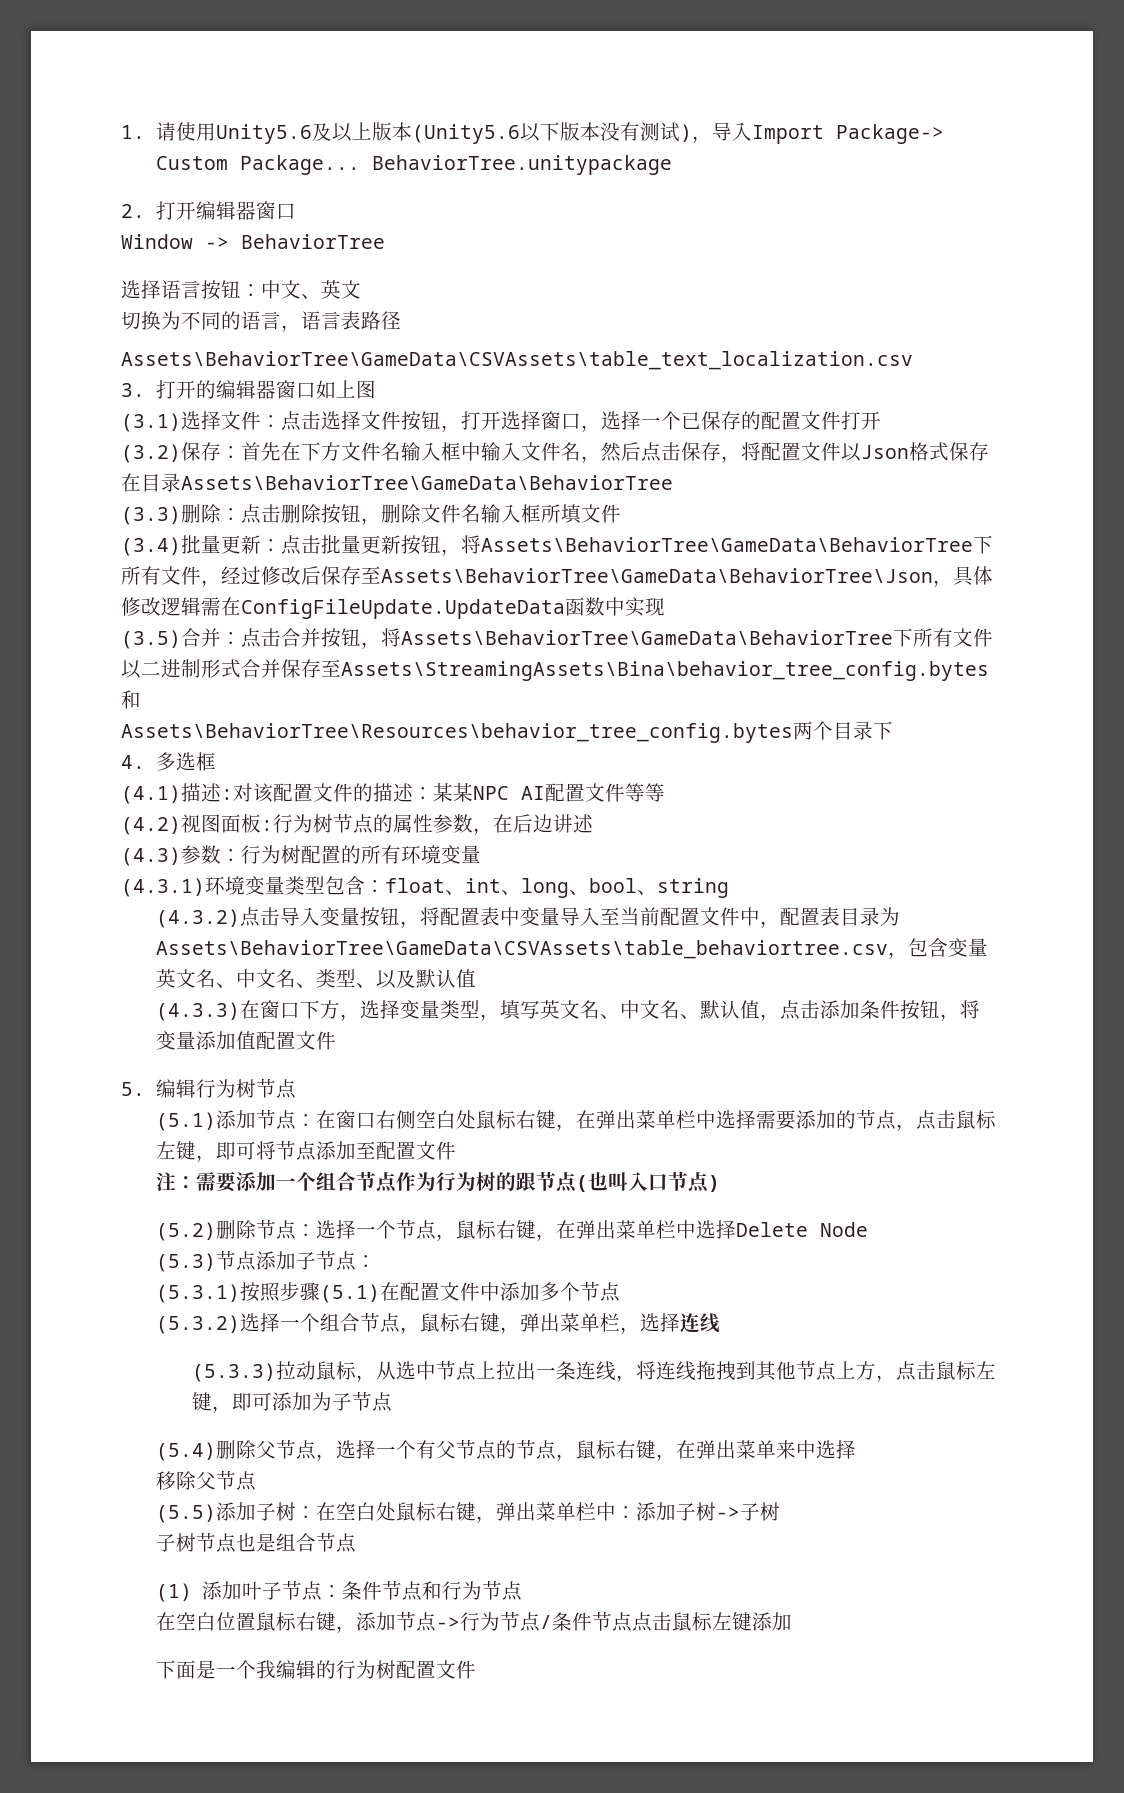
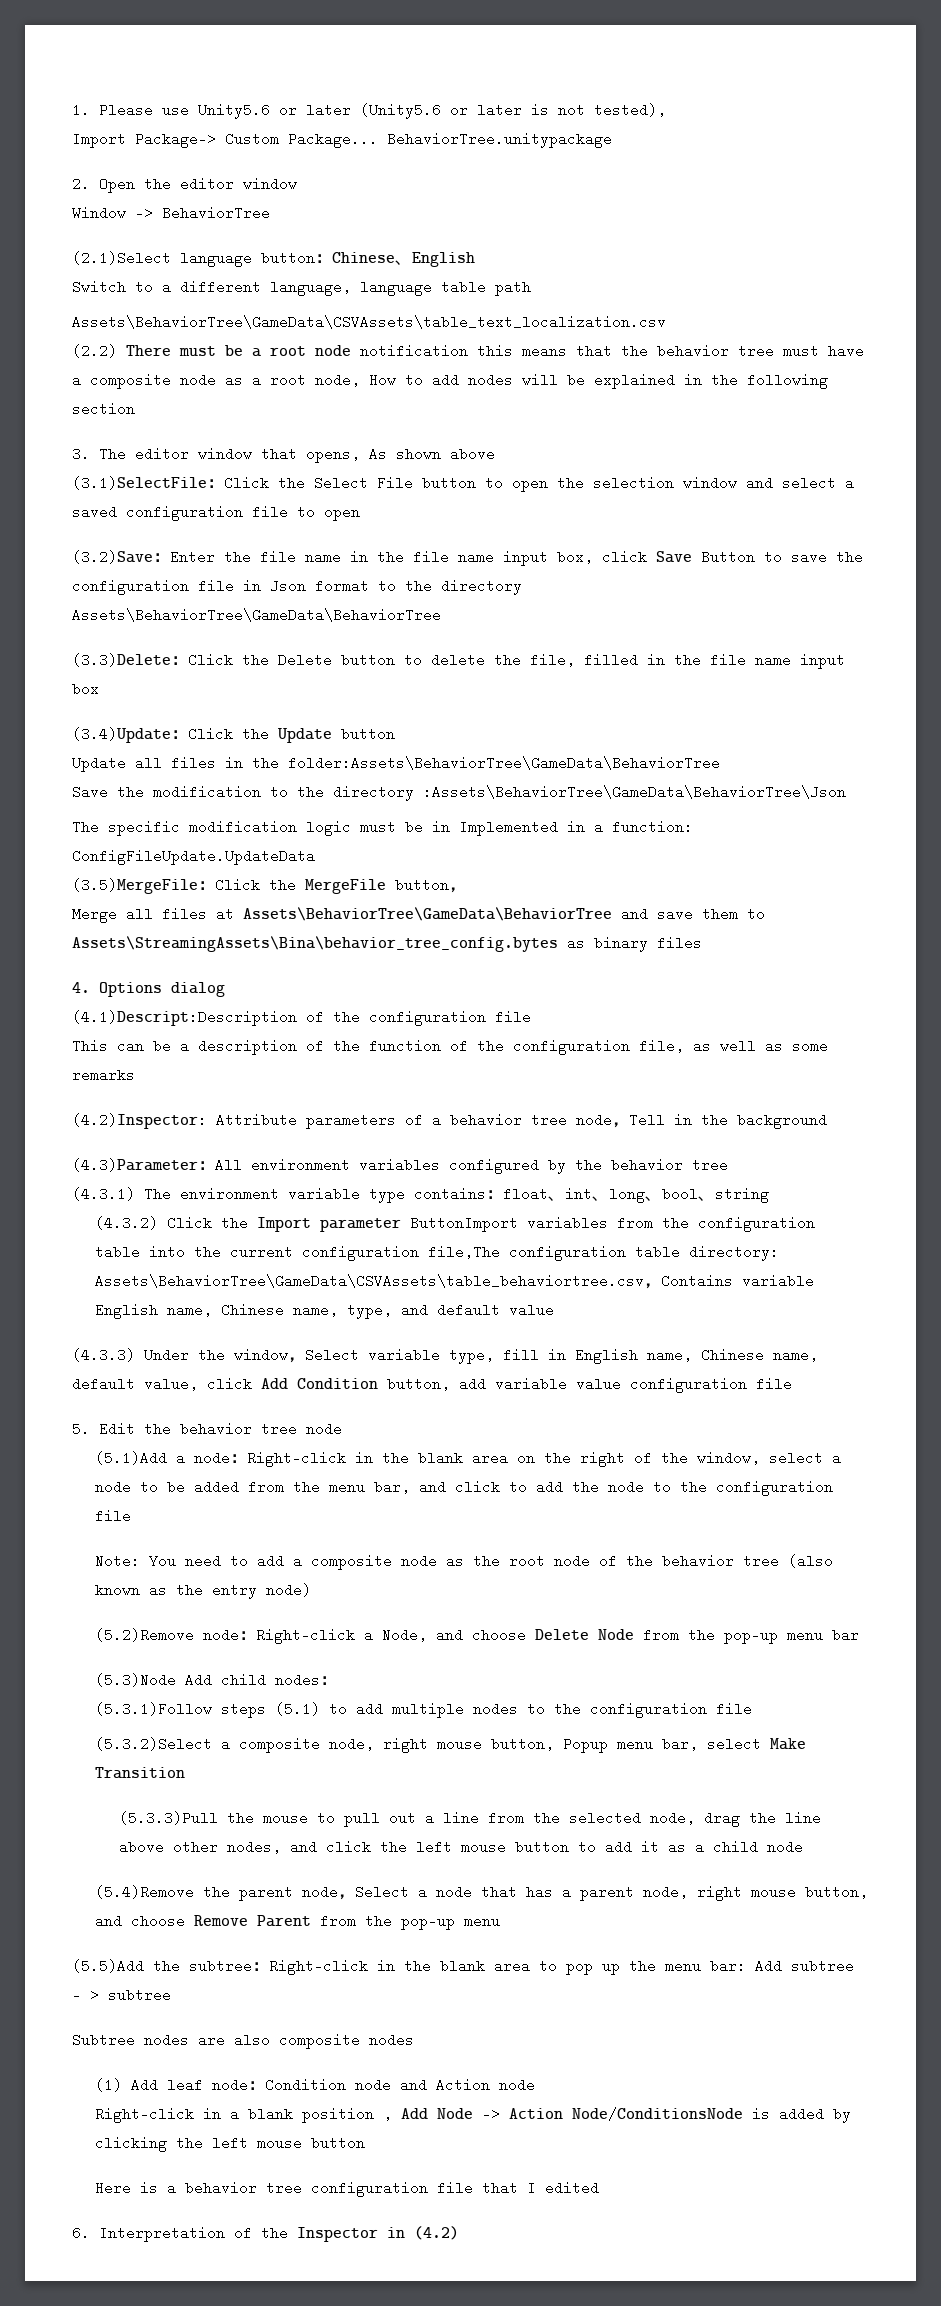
- 1.请使用Unity5.6及以上版本(Unity5.6以下版本没有测试)，导入Import Package-> Custom Package...
+ 1. Please use Unity5.6 or later (Unity5.6 or later is not tested),
+ Import Package-> Custom Package...
- 2.打开编辑器窗口
+ 2. Open the editor window
- 选择语言按钮：中文、英文
- 切换为不同的语言，语言表路径
+ (2.1)Select language button：Chinese、English
+ Switch to a different language, language table path
  Assets\BehaviorTree\GameData\CSVAssets\table_text_localization.csv
- 3.打开的编辑器窗口如上图
- (3.1)选择文件：点击选择文件按钮，打开选择窗口，选择一个已保存的配置文件打开
- (3.2)保存：首先在下方文件名输入框中输入文件名，然后点击保存，将配置文件以Json格式保存在目录Assets\BehaviorTree\GameData\BehaviorTree
- (3.3)删除：点击删除按钮，删除文件名输入框所填文件
- (3.4)批量更新：点击批量更新按钮，将Assets\BehaviorTree\GameData\BehaviorTree下所有文件，经过修改后保存至Assets\BehaviorTree\GameData\BehaviorTree\Json，具体修改逻辑需在ConfigFileUpdate.UpdateData函数中实现
- (3.5)合并：点击合并按钮，将Assets\BehaviorTree\GameData\BehaviorTree下所有文件以二进制形式合并保存至Assets\StreamingAssets\Bina\behavior_tree_config.bytes和
- Assets\BehaviorTree\Resources\behavior_tree_config.bytes两个目录下
- 4.多选框
- (4.1)描述:对该配置文件的描述：某某NPC AI配置文件等等
- (4.2)视图面板:行为树节点的属性参数，在后边讲述
- (4.3)参数：行为树配置的所有环境变量
- (4.3.1)环境变量类型包含：float、int、long、bool、string
+ (2.2) There must be a root node notification this means that the behavior tree must have a composite node as a root node, How to add nodes will be explained in the following section
+ 3. The editor window that opens, As shown above
+ (3.1)SelectFile：Click the Select File button to open the selection window and select a saved configuration file to open
+ (3.2)Save：Enter the file name in the file name input box, click Save Button to save the configuration file in Json format to the directory Assets\BehaviorTree\GameData\BehaviorTree
+ (3.3)Delete：Click the Delete button to delete the file, filled in the file name input box
+ (3.4)Update：Click the Update button
+ Update all files in the folder:Assets\BehaviorTree\GameData\BehaviorTree
+ Save the modification to the directory :Assets\BehaviorTree\GameData\BehaviorTree\Json
+ The specific modification logic must be in Implemented in a function: ConfigFileUpdate.UpdateData
+ (3.5)MergeFile：Click the MergeFile button，
+ Merge all files at Assets\BehaviorTree\GameData\BehaviorTree and save them to Assets\StreamingAssets\Bina\behavior_tree_config.bytes as binary files
+ 4. Options dialog
+ (4.1)Descript:Description of the configuration file
+ This can be a description of the function of the configuration file, as well as some remarks
+ (4.2)Inspector: Attribute parameters of a behavior tree node，Tell in the background
+ (4.3)Parameter：All environment variables configured by the behavior tree
+ (4.3.1) The environment variable type contains：float、int、long、bool、string
- (4.3.2)点击导入变量按钮，将配置表中变量导入至当前配置文件中，配置表目录为Assets\BehaviorTree\GameData\CSVAssets\table_behaviortree.csv，包含变量英文名、中文名、类型、以及默认值
- (4.3.3)在窗口下方，选择变量类型，填写英文名、中文名、默认值，点击添加条件按钮，将变量添加值配置文件
- 5.编辑行为树节点
- (5.1)添加节点：在窗口右侧空白处鼠标右键，在弹出菜单栏中选择需要添加的节点，点击鼠标左键，即可将节点添加至配置文件
- 注：需要添加一个组合节点作为行为树的跟节点(也叫入口节点)
- (5.2)删除节点：选择一个节点，鼠标右键，在弹出菜单栏中选择Delete Node
- (5.3)节点添加子节点：
- (5.3.1)按照步骤(5.1)在配置文件中添加多个节点
- (5.3.2)选择一个组合节点，鼠标右键，弹出菜单栏，选择连线
- (5.3.3)拉动鼠标，从选中节点上拉出一条连线，将连线拖拽到其他节点上方，点击鼠标左键，即可添加为子节点
- (5.4)删除父节点，选择一个有父节点的节点，鼠标右键，在弹出菜单来中选择
- 移除父节点
- (5.5)添加子树：在空白处鼠标右键，弹出菜单栏中：添加子树->子树
- 子树节点也是组合节点
- (1)添加叶子节点：条件节点和行为节点
- 在空白位置鼠标右键，添加节点->行为节点/条件节点点击鼠标左键添加
- 下面是一个我编辑的行为树配置文件
+ (4.3.2) Click the Import parameter ButtonImport variables from the configuration table into the current configuration file,The configuration table directory: Assets\BehaviorTree\GameData\CSVAssets\table_behaviortree.csv，Contains variable English name, Chinese name, type, and default value
+ (4.3.3) Under the window，Select variable type, fill in English name, Chinese name, default value, click Add Condition button, add variable value configuration file
+ 5. Edit the behavior tree node
+ (5.1)Add a node：Right-click in the blank area on the right of the window, select a node to be added from the menu bar, and click to add the node to the configuration file
+ Note: You need to add a composite node as the root node of the behavior tree (also known as the entry node)
+ (5.2)Remove node：Right-click a Node, and choose Delete Node from the pop-up menu bar
+ (5.3)Node Add child nodes：
+ (5.3.1)Follow steps (5.1) to add multiple nodes to the configuration file
+ (5.3.2)Select a composite node, right mouse button, Popup menu bar, select Make Transition
+ (5.3.3)Pull the mouse to pull out a line from the selected node, drag the line above other nodes, and click the left mouse button to add it as a child node
+ (5.4)Remove the parent node，Select a node that has a parent node, right mouse button, and choose Remove Parent from the pop-up menu
+ (5.5)Add the subtree：Right-click in the blank area to pop up the menu bar: Add subtree - > subtree
+ Subtree nodes are also composite nodes
+ (1) Add leaf node：Condition node and Action node
+ Right-click in a blank position , Add Node -> Action Node/ConditionsNode is added by clicking the left mouse button
+ Here is a behavior tree configuration file that I edited
+ 6. Interpretation of the Inspector in (4.2)

